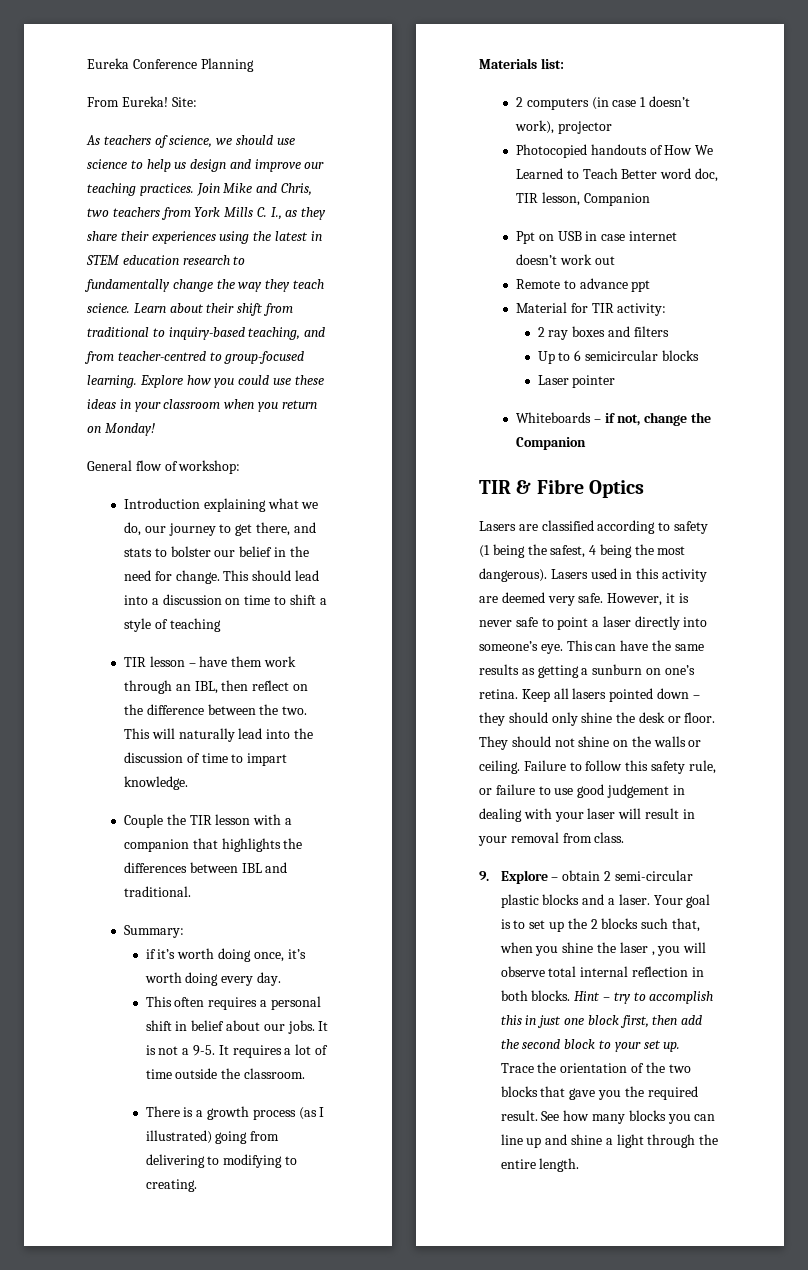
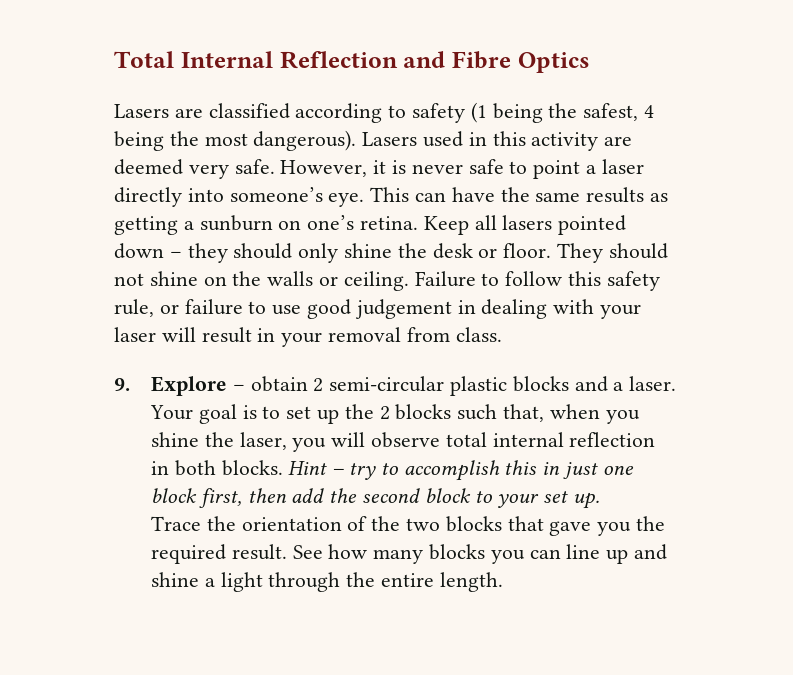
- Eureka Conference Planning
- From Eureka! Site:
- As teachers of science, we should use science to help us design and improve our teaching practices. Join Mike and Chris, two teachers from York Mills C. I., as they share their experiences using the latest in STEM education research to fundamentally change the way they teach science. Learn about their shift from traditional to inquiry-based teaching, and from teacher-centred to group-focused learning. Explore how you could use these ideas in your classroom when you return on Monday!
- General flow of workshop:
- Introduction explaining what we do, our journey to get there, and stats to bolster our belief in the need for change. This should lead into a discussion on time to shift a style of teaching
- TIR lesson – have them work through an IBL, then reflect on the difference between the two. This will naturally lead into the discussion of time to impart knowledge.
- Couple the TIR lesson with a companion that highlights the differences between IBL and traditional.
- Summary:
- if it’s worth doing once, it’s worth doing every day.
- This often requires a personal shift in belief about our jobs. It is not a 9-5. It requires a lot of time outside the classroom.
- There is a growth process (as I illustrated) going from delivering to modifying to creating.
- Materials list:
- 2 computers (in case 1 doesn’t work), projector
- Photocopied handouts of How We Learned to Teach Better word doc, TIR lesson, Companion
- Ppt on USB in case internet doesn’t work out
- Remote to advance ppt
- Material for TIR activity:
- 2 ray boxes and filters
- Up to 6 semicircular blocks
- Laser pointer
- Whiteboards – if not, change the Companion
- TIR & Fibre Optics
+ Total Internal Reflection and Fibre Optics
- Your goal is to set up the 2 blocks such that, when you shine the laser , you will observe total internal reflection in both blocks.
+ Your goal is to set up the 2 blocks such that, when you shine the laser, you will observe total internal reflection in both blocks.

